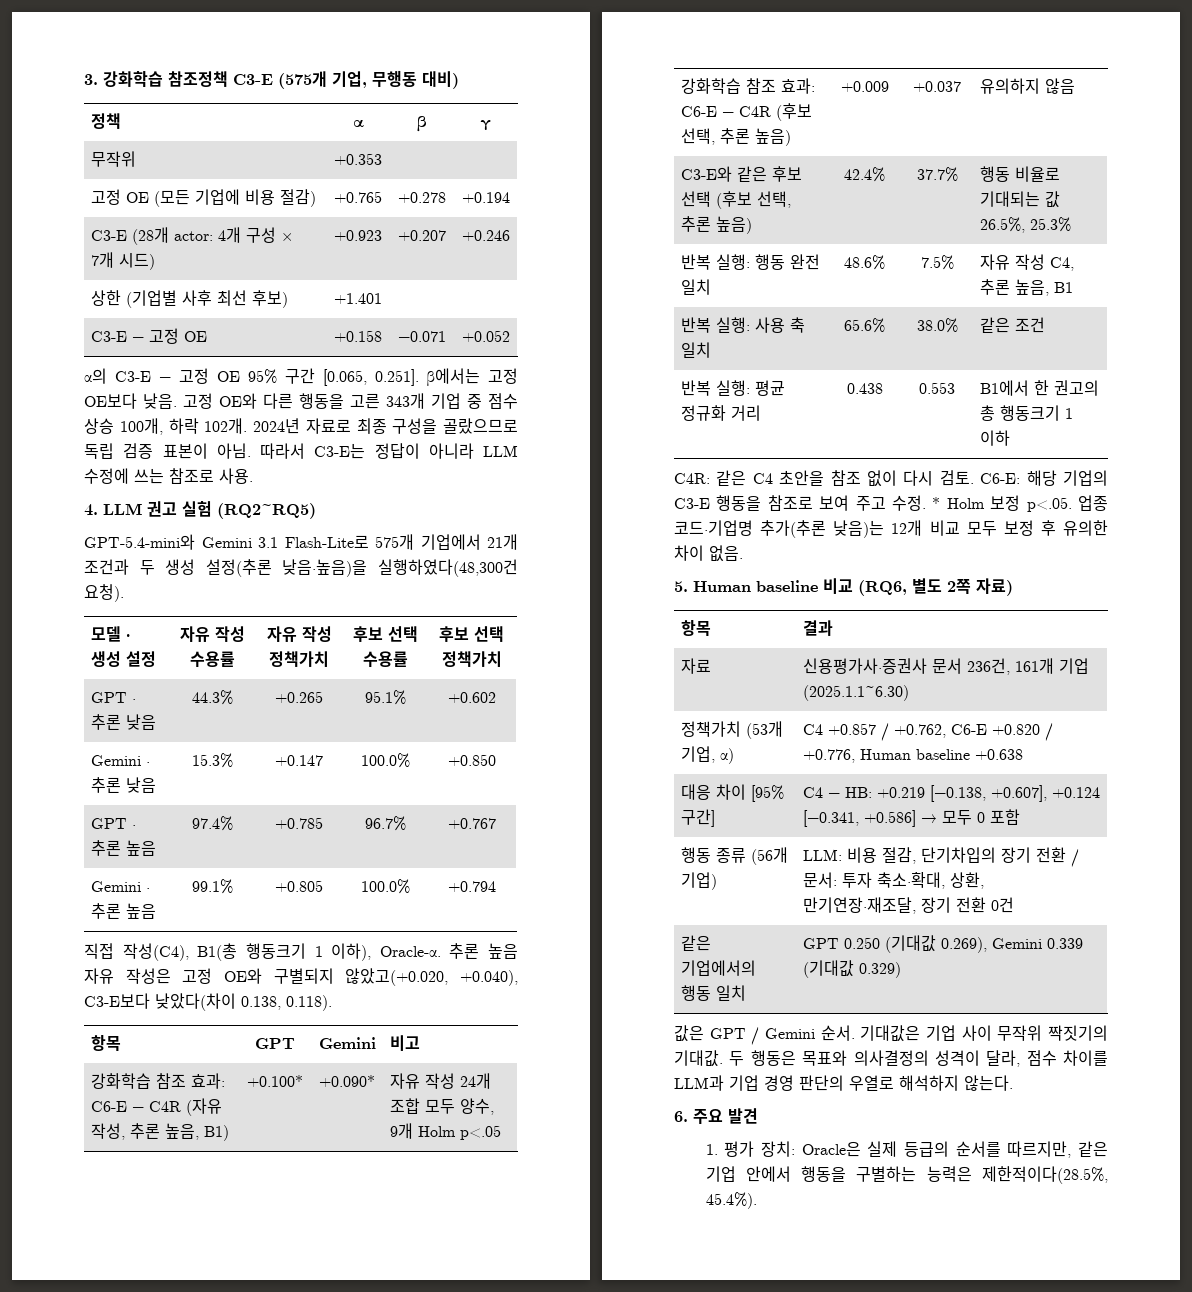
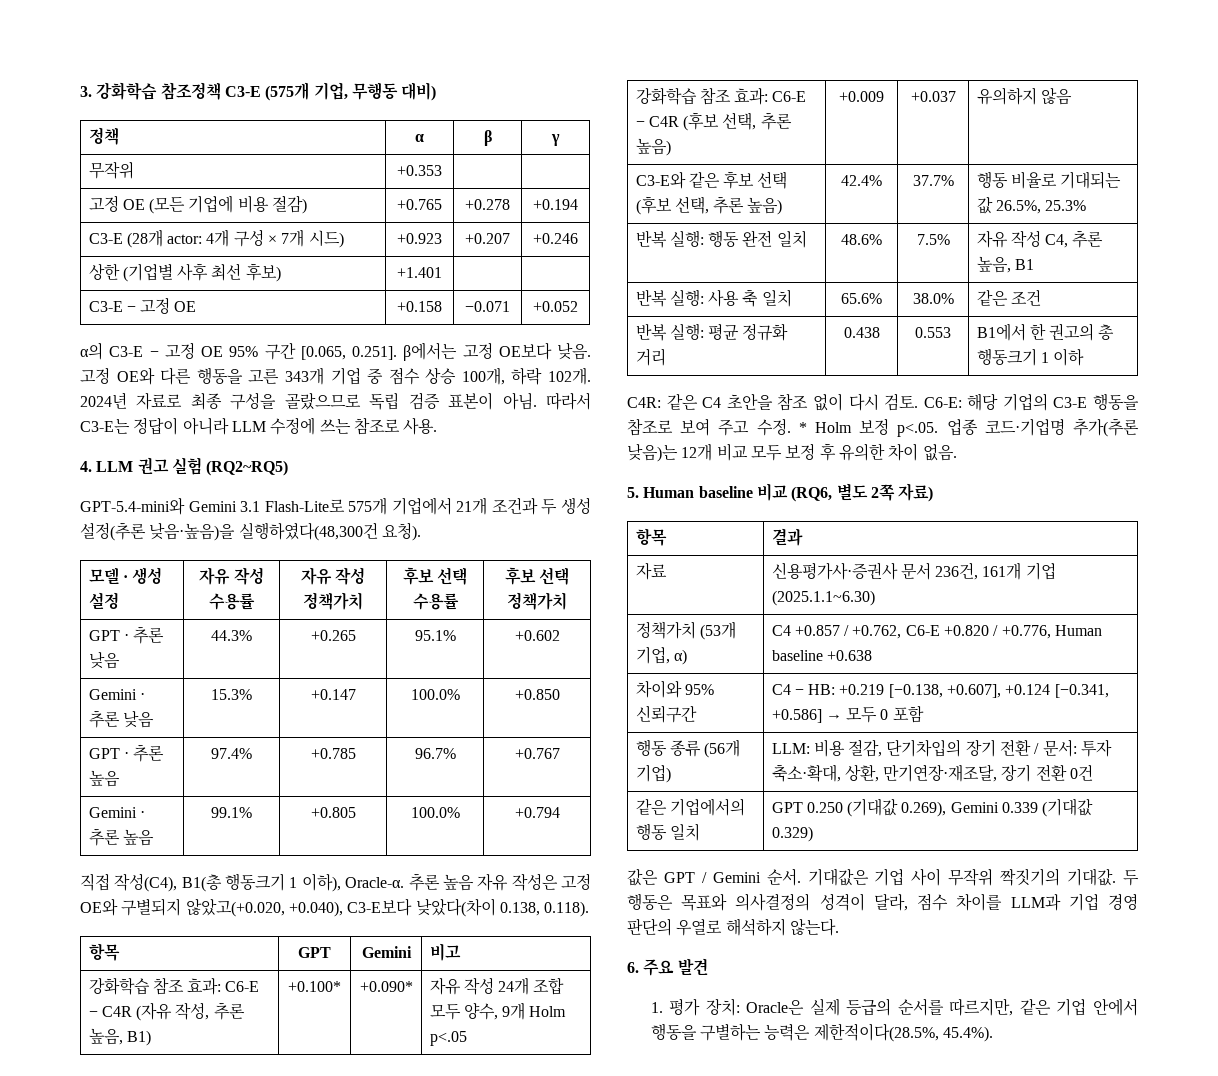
- 대응 차이 [95% 구간] | C4 − HB: +0.219 [−0.138, +0.607], +0.124 [−0.341, +0.586] → 모두 0 포함
+ 차이와 95% 신뢰구간 | C4 − HB: +0.219 [−0.138, +0.607], +0.124 [−0.341, +0.586] → 모두 0 포함

